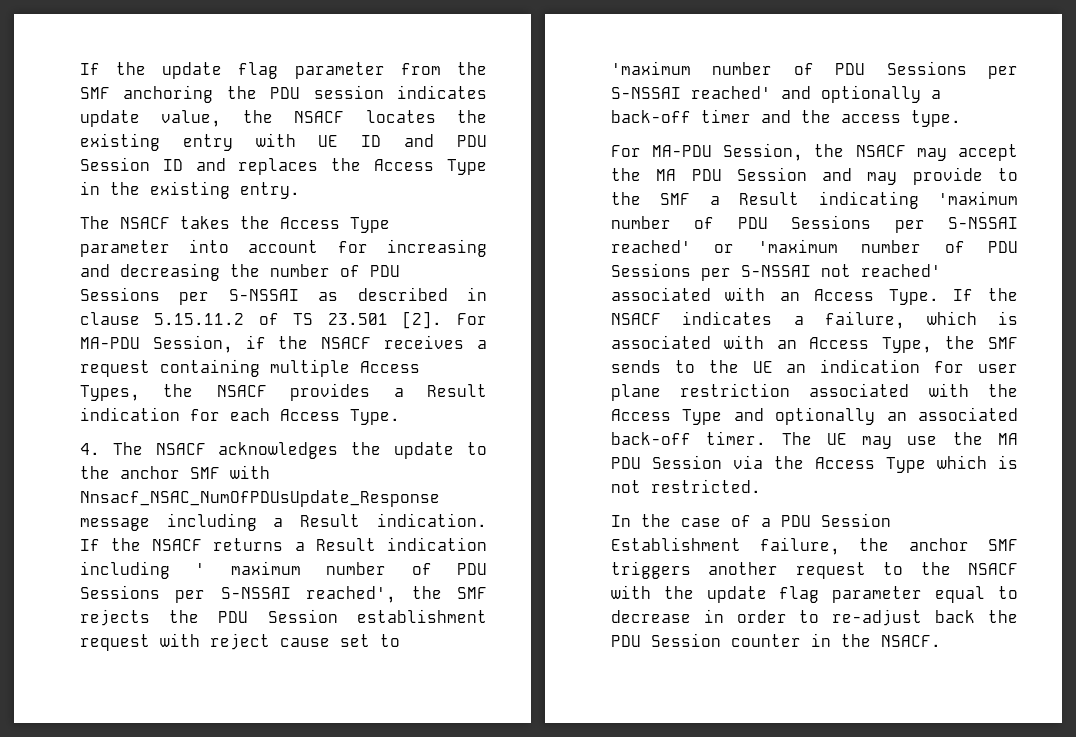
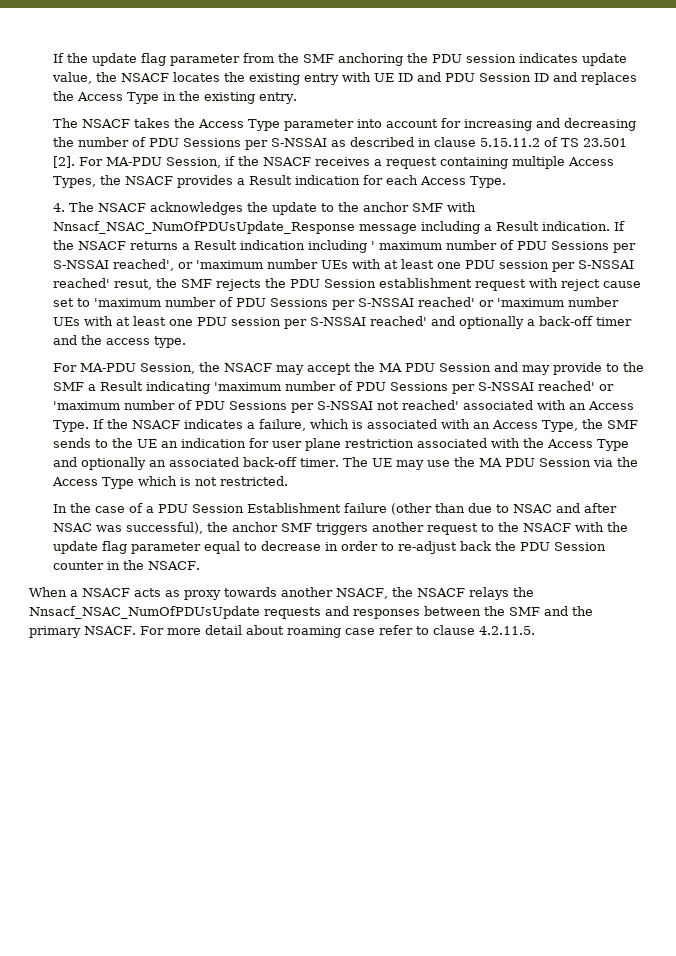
- If the NSACF returns a Result indication including ' maximum number of PDU Sessions per S-NSSAI reached', the SMF rejects the PDU Session establishment request with reject cause set to 'maximum number of PDU Sessions per S-NSSAI reached' and optionally a back-off timer and the access type.
+ If the NSACF returns a Result indication including ' maximum number of PDU Sessions per S-NSSAI reached', or 'maximum number UEs with at least one PDU session per S-NSSAI reached' resut, the SMF rejects the PDU Session establishment request with reject cause set to 'maximum number of PDU Sessions per S-NSSAI reached' or 'maximum number UEs with at least one PDU session per S-NSSAI reached' and optionally a back-off timer and the access type.
- In the case of a PDU Session Establishment failure, the anchor SMF triggers another request to the NSACF with the update flag parameter equal to decrease in order to re-adjust back the PDU Session counter in the NSACF.
+ In the case of a PDU Session Establishment failure (other than due to NSAC and after NSAC was successful), the anchor SMF triggers another request to the NSACF with the update flag parameter equal to decrease in order to re-adjust back the PDU Session counter in the NSACF.
+ When a NSACF acts as proxy towards another NSACF, the NSACF relays the Nnsacf_NSAC_NumOfPDUsUpdate requests and responses between the SMF and the primary NSACF. For more detail about roaming case refer to clause 4.2.11.5.

